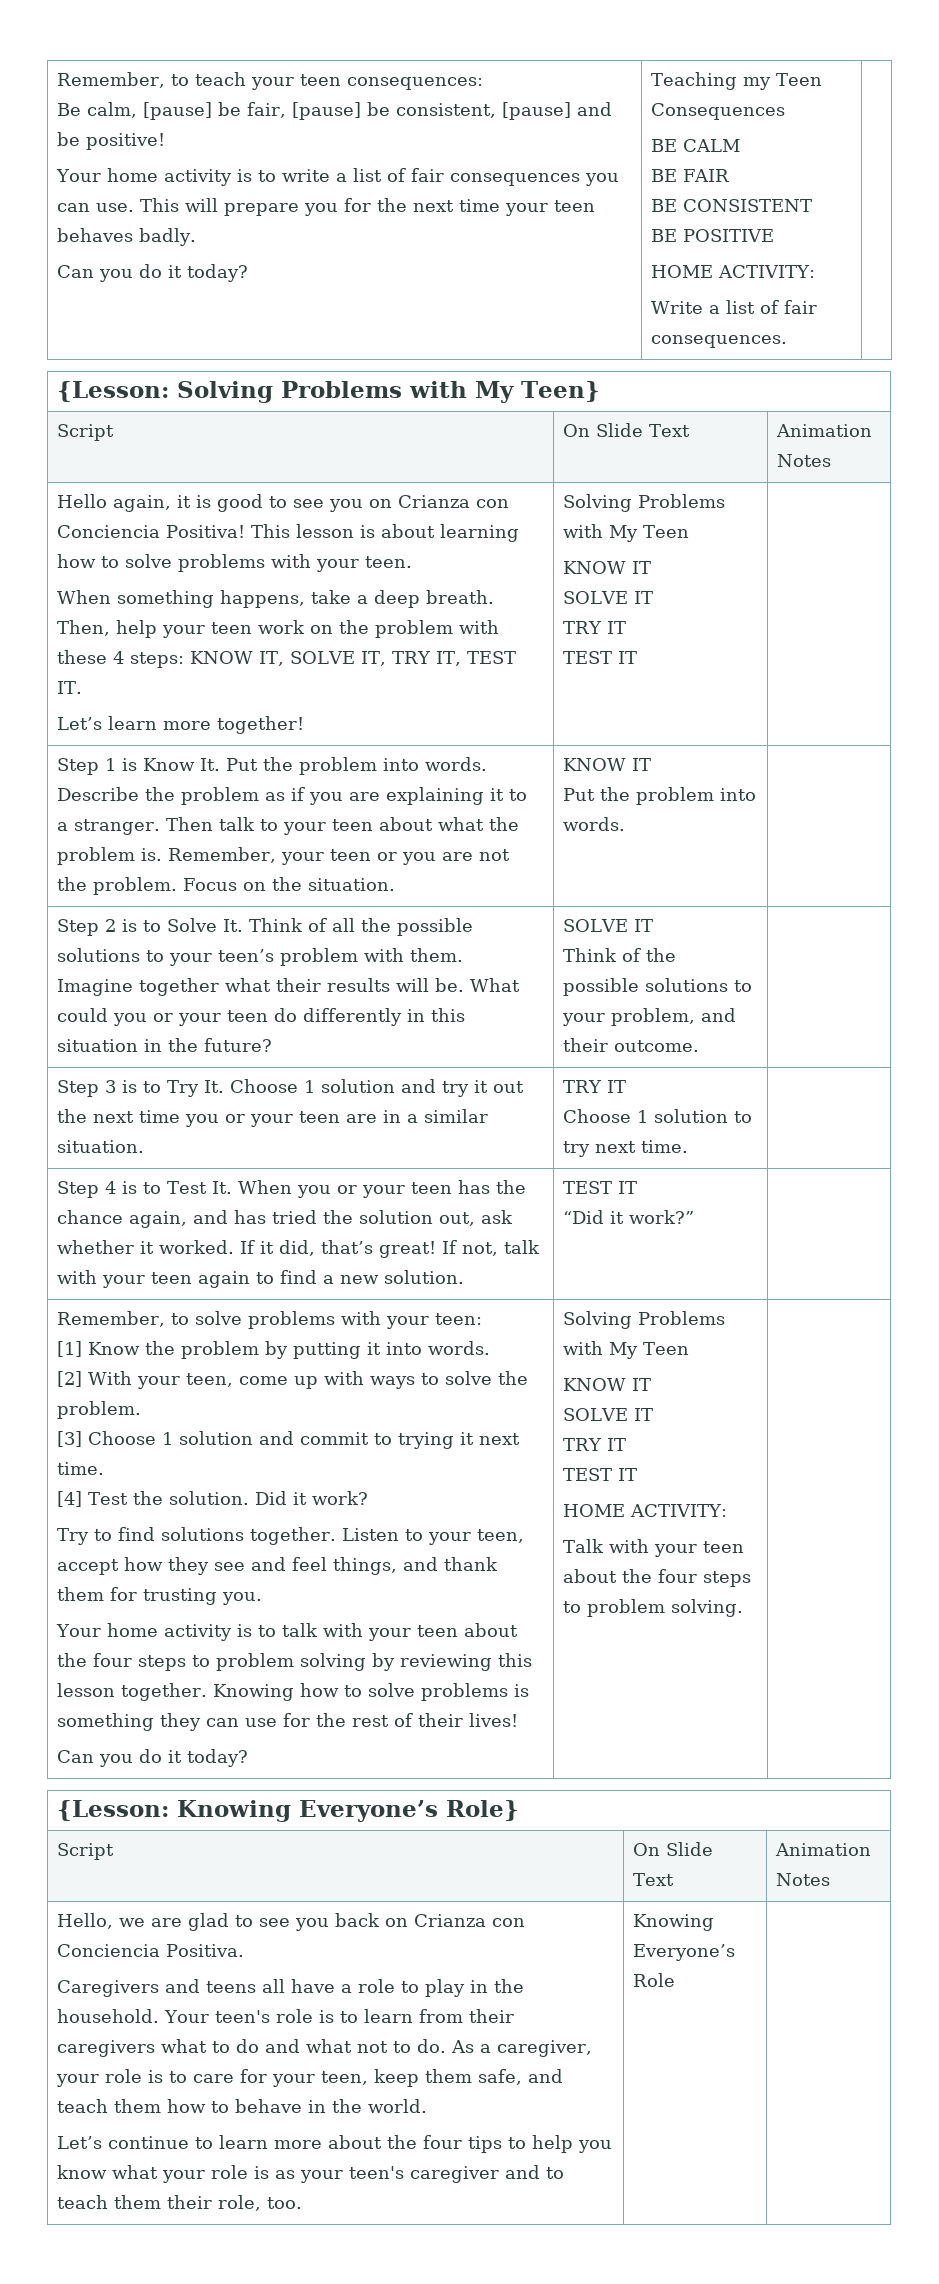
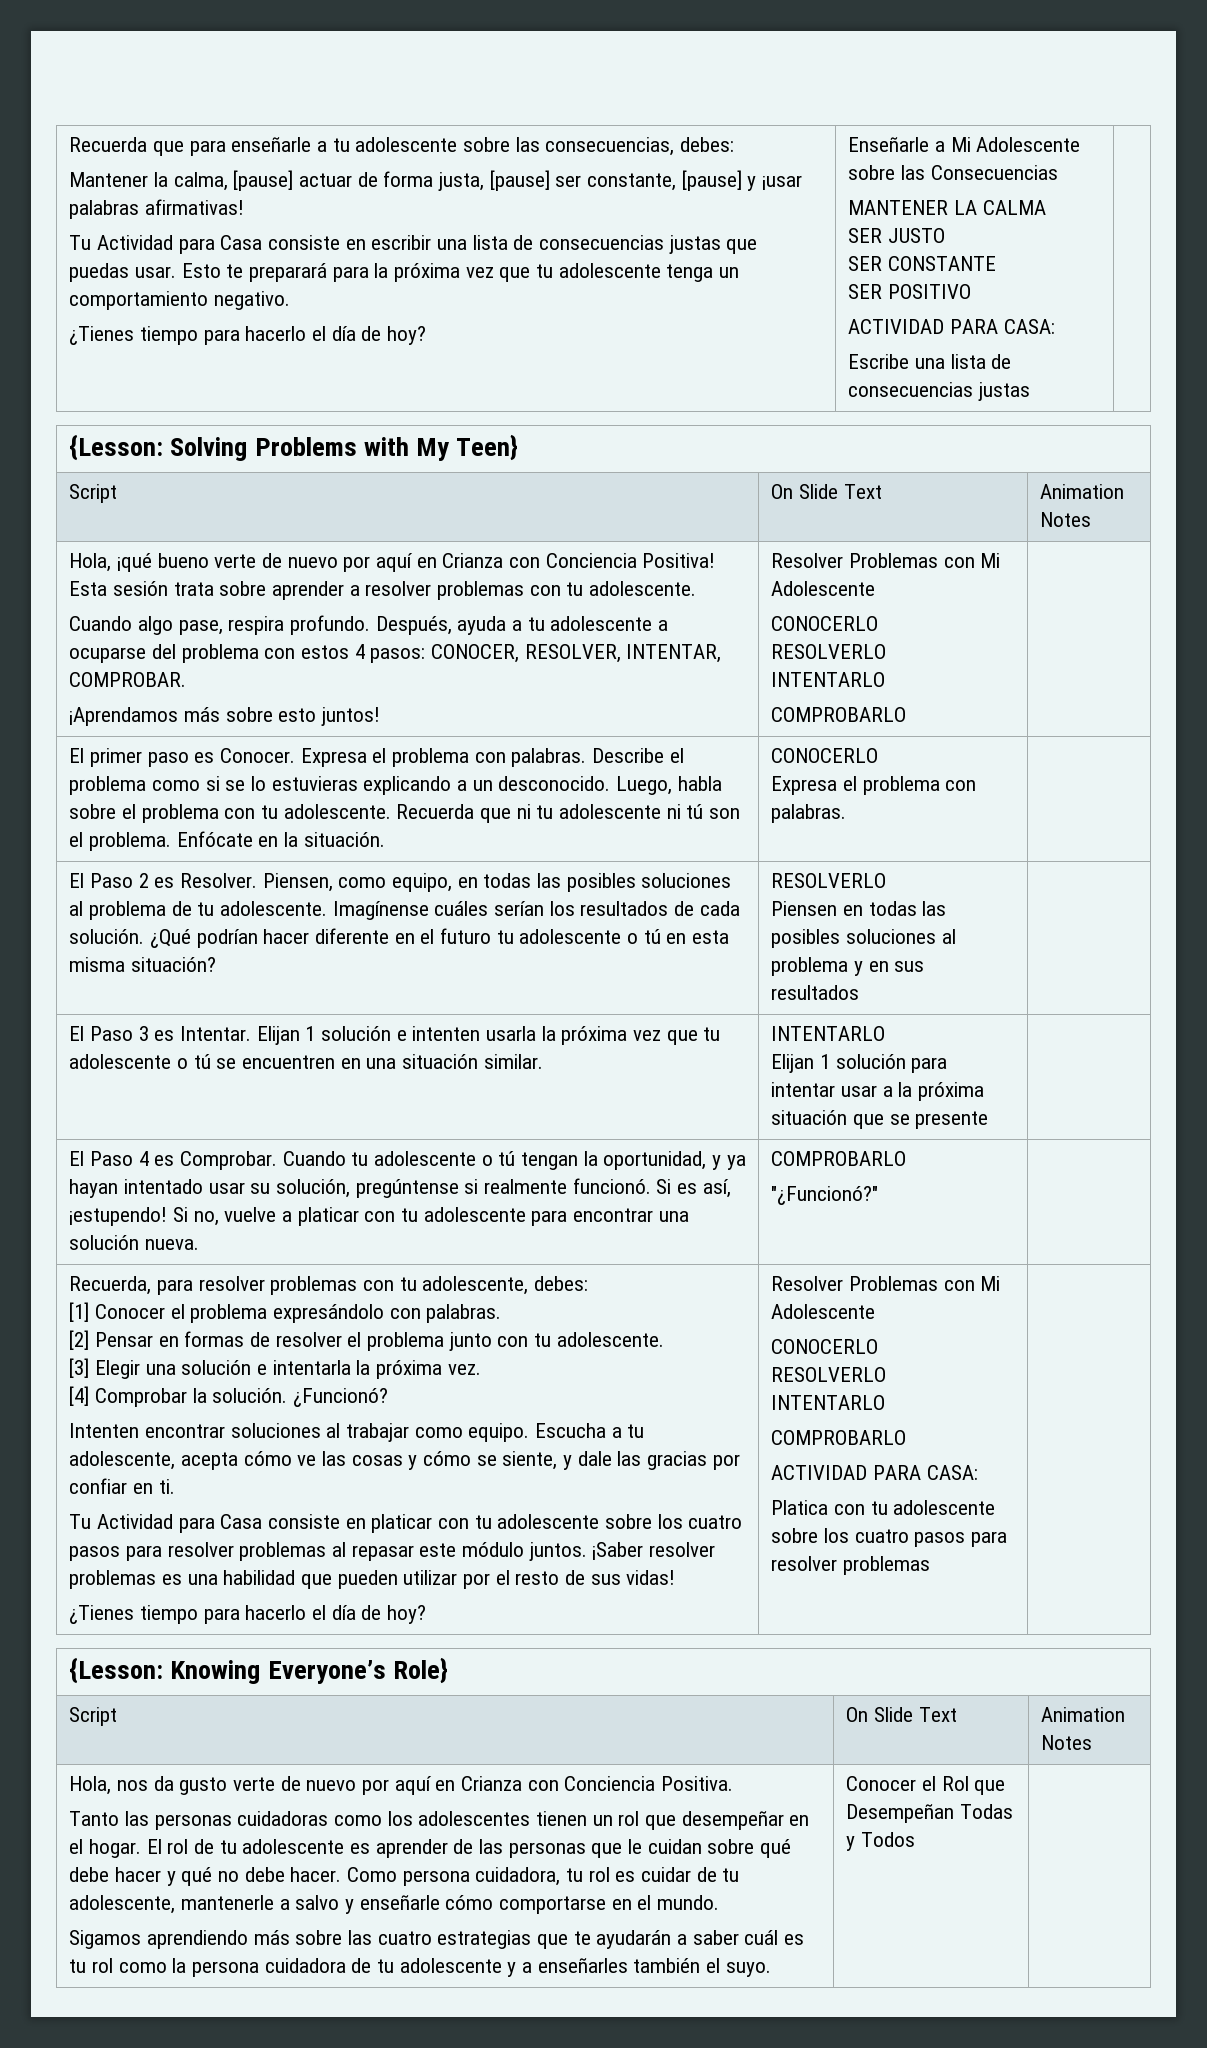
- Remember, to teach your teen consequences:
- Be calm, [pause] be fair, [pause] be consistent, [pause] and be positive!
- Your home activity is to write a list of fair consequences you can use. This will prepare you for the next time your teen behaves badly.
- Can you do it today? | Teaching my Teen Consequences
- BE CALM
- BE FAIR
- BE CONSISTENT
- BE POSITIVE
- HOME ACTIVITY:
- Write a list of fair consequences.
+ Recuerda que para enseñarle a tu adolescente sobre las consecuencias, debes:
+ Mantener la calma, [pause] actuar de forma justa, [pause] ser constante, [pause] y ¡usar palabras afirmativas!
+ Tu Actividad para Casa consiste en escribir una lista de consecuencias justas que puedas usar. Esto te preparará para la próxima vez que tu adolescente tenga un comportamiento negativo.
+ ¿Tienes tiempo para hacerlo el día de hoy? | Enseñarle a Mi Adolescente sobre las Consecuencias
+ MANTENER LA CALMA
+ SER JUSTO
+ SER CONSTANTE
+ SER POSITIVO
+ ACTIVIDAD PARA CASA:
+ Escribe una lista de consecuencias justas
- Hello again, it is good to see you on Crianza con Conciencia Positiva! This lesson is about learning how to solve problems with your teen.
- When something happens, take a deep breath. Then, help your teen work on the problem with these 4 steps: KNOW IT, SOLVE IT, TRY IT, TEST IT.
- Let’s learn more together! | Solving Problems with My Teen
- KNOW IT
- SOLVE IT
- TRY IT
- TEST IT |
- Step 1 is Know It. Put the problem into words. Describe the problem as if you are explaining it to a stranger. Then talk to your teen about what the problem is. Remember, your teen or you are not the problem. Focus on the situation. | KNOW IT
- Put the problem into words. |
- Step 2 is to Solve It. Think of all the possible solutions to your teen’s problem with them. Imagine together what their results will be. What could you or your teen do differently in this situation in the future? | SOLVE IT
- Think of the possible solutions to your problem, and their outcome. |
- Step 3 is to Try It. Choose 1 solution and try it out the next time you or your teen are in a similar situation. | TRY IT
- Choose 1 solution to try next time. |
- Step 4 is to Test It. When you or your teen has the chance again, and has tried the solution out, ask whether it worked. If it did, that’s great! If not, talk with your teen again to find a new solution. | TEST IT
- “Did it work?” |
- Remember, to solve problems with your teen:
- [1] Know the problem by putting it into words.
- [2] With your teen, come up with ways to solve the problem.
- [3] Choose 1 solution and commit to trying it next time.
- [4] Test the solution. Did it work?
- Try to find solutions together. Listen to your teen, accept how they see and feel things, and thank them for trusting you.
- Your home activity is to talk with your teen about the four steps to problem solving by reviewing this lesson together. Knowing how to solve problems is something they can use for the rest of their lives!
- Can you do it today? | Solving Problems with My Teen
- KNOW IT
- SOLVE IT
- TRY IT
- TEST IT
- HOME ACTIVITY:
- Talk with your teen about the four steps to problem solving.
+ Hola, ¡qué bueno verte de nuevo por aquí en Crianza con Conciencia Positiva! Esta sesión trata sobre aprender a resolver problemas con tu adolescente.
+ Cuando algo pase, respira profundo. Después, ayuda a tu adolescente a ocuparse del problema con estos 4 pasos: CONOCER, RESOLVER, INTENTAR, COMPROBAR.
+ ¡Aprendamos más sobre esto juntos! | Resolver Problemas con Mi Adolescente
+ CONOCERLO
+ RESOLVERLO
+ INTENTARLO
+ COMPROBARLO |
+ El primer paso es Conocer. Expresa el problema con palabras. Describe el problema como si se lo estuvieras explicando a un desconocido. Luego, habla sobre el problema con tu adolescente. Recuerda que ni tu adolescente ni tú son el problema. Enfócate en la situación. | CONOCERLO
+ Expresa el problema con palabras. |
+ El Paso 2 es Resolver. Piensen, como equipo, en todas las posibles soluciones al problema de tu adolescente. Imagínense cuáles serían los resultados de cada solución. ¿Qué podrían hacer diferente en el futuro tu adolescente o tú en esta misma situación? | RESOLVERLO
+ Piensen en todas las posibles soluciones al problema y en sus resultados |
+ El Paso 3 es Intentar. Elijan 1 solución e intenten usarla la próxima vez que tu adolescente o tú se encuentren en una situación similar. | INTENTARLO
+ Elijan 1 solución para intentar usar a la próxima situación que se presente |
+ El Paso 4 es Comprobar. Cuando tu adolescente o tú tengan la oportunidad, y ya hayan intentado usar su solución, pregúntense si realmente funcionó. Si es así, ¡estupendo! Si no, vuelve a platicar con tu adolescente para encontrar una solución nueva. | COMPROBARLO
+ "¿Funcionó?" |
+ Recuerda, para resolver problemas con tu adolescente, debes:
+ [1] Conocer el problema expresándolo con palabras.
+ [2] Pensar en formas de resolver el problema junto con tu adolescente.
+ [3] Elegir una solución e intentarla la próxima vez.
+ [4] Comprobar la solución. ¿Funcionó?
+ Intenten encontrar soluciones al trabajar como equipo. Escucha a tu adolescente, acepta cómo ve las cosas y cómo se siente, y dale las gracias por confiar en ti.
+ Tu Actividad para Casa consiste en platicar con tu adolescente sobre los cuatro pasos para resolver problemas al repasar este módulo juntos. ¡Saber resolver problemas es una habilidad que pueden utilizar por el resto de sus vidas!
+ ¿Tienes tiempo para hacerlo el día de hoy? | Resolver Problemas con Mi Adolescente
+ CONOCERLO
+ RESOLVERLO
+ INTENTARLO
+ COMPROBARLO
+ ACTIVIDAD PARA CASA:
+ Platica con tu adolescente sobre los cuatro pasos para resolver problemas
- Hello, we are glad to see you back on Crianza con Conciencia Positiva.
- Caregivers and teens all have a role to play in the household. Your teen's role is to learn from their caregivers what to do and what not to do. As a caregiver, your role is to care for your teen, keep them safe, and teach them how to behave in the world.
- Let’s continue to learn more about the four tips to help you know what your role is as your teen's caregiver and to teach them their role, too. | Knowing Everyone’s Role
+ Hola, nos da gusto verte de nuevo por aquí en Crianza con Conciencia Positiva.
+ Tanto las personas cuidadoras como los adolescentes tienen un rol que desempeñar en el hogar. El rol de tu adolescente es aprender de las personas que le cuidan sobre qué debe hacer y qué no debe hacer. Como persona cuidadora, tu rol es cuidar de tu adolescente, mantenerle a salvo y enseñarle cómo comportarse en el mundo.
+ Sigamos aprendiendo más sobre las cuatro estrategias que te ayudarán a saber cuál es tu rol como la persona cuidadora de tu adolescente y a enseñarles también el suyo. | Conocer el Rol que Desempeñan Todas y Todos

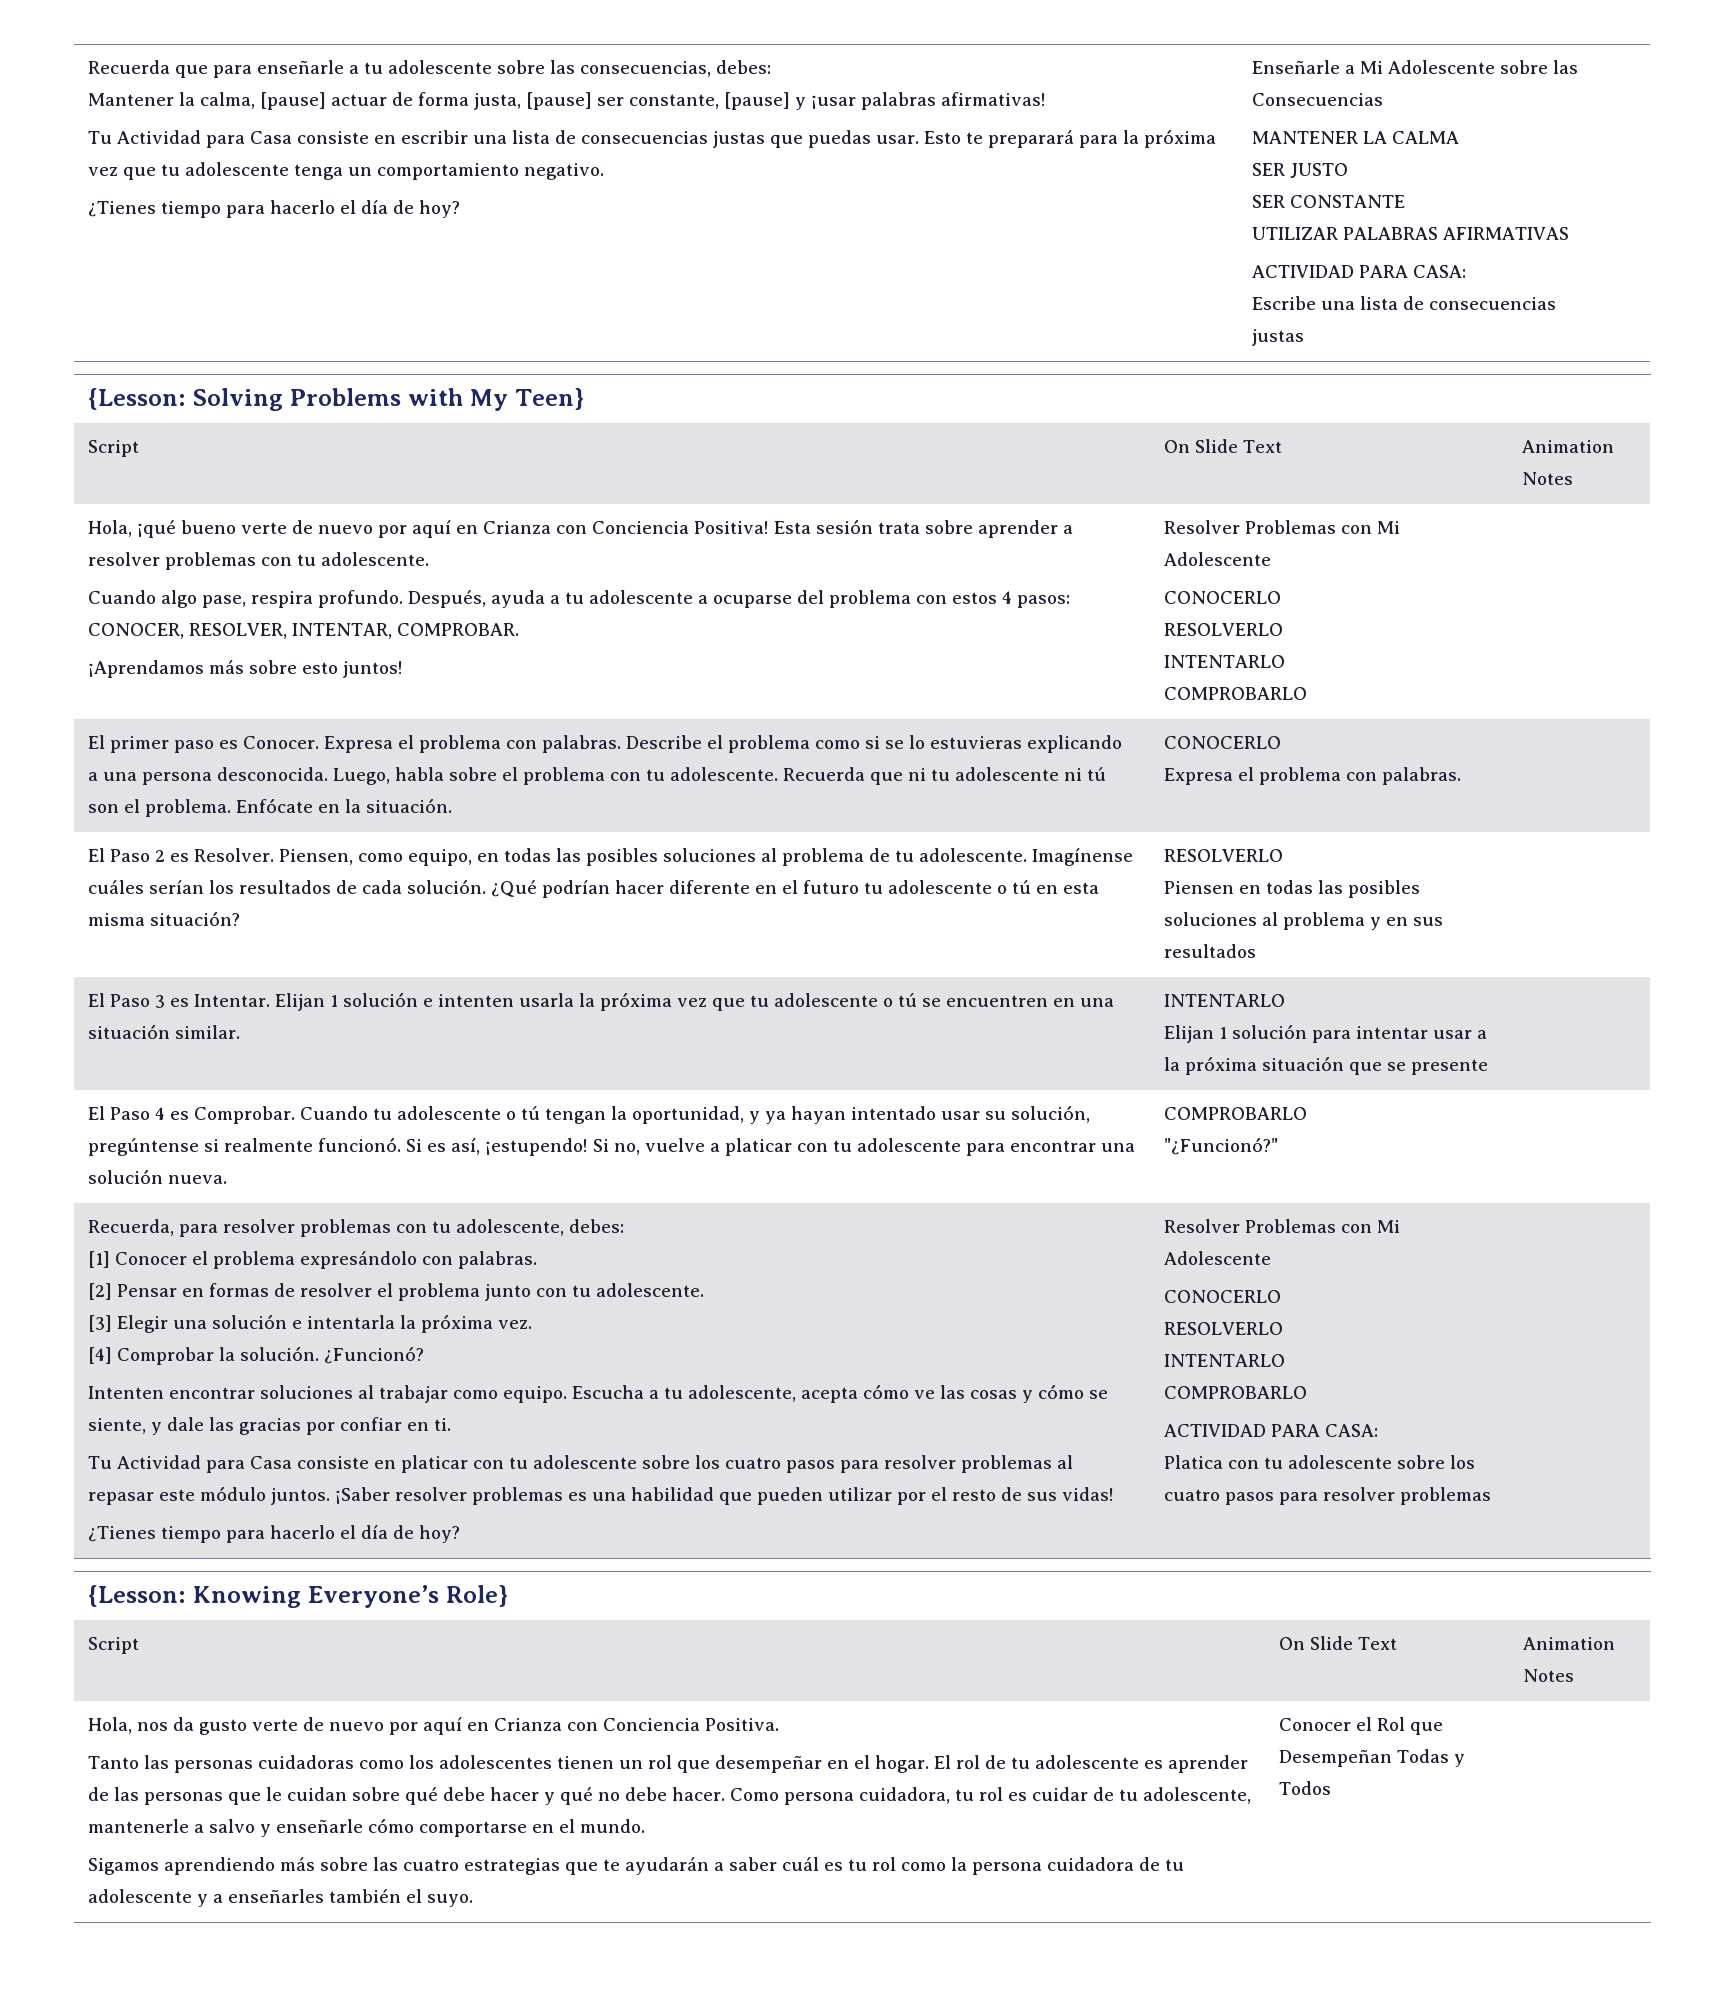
- SER POSITIVO
+ UTILIZAR PALABRAS AFIRMATIVAS
- Describe el problema como si se lo estuvieras explicando a un desconocido.
+ Describe el problema como si se lo estuvieras explicando a una persona desconocida.

